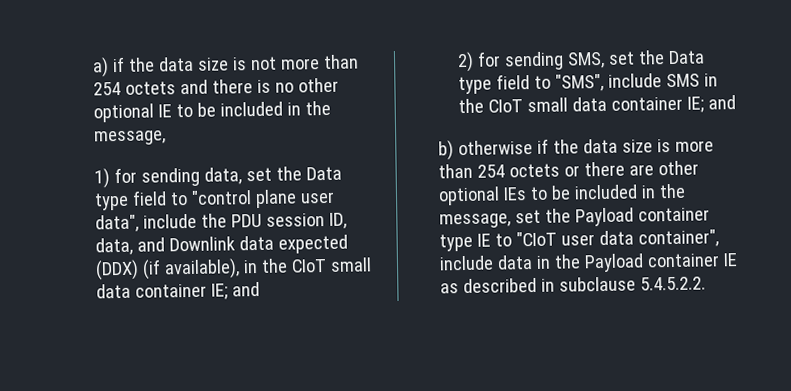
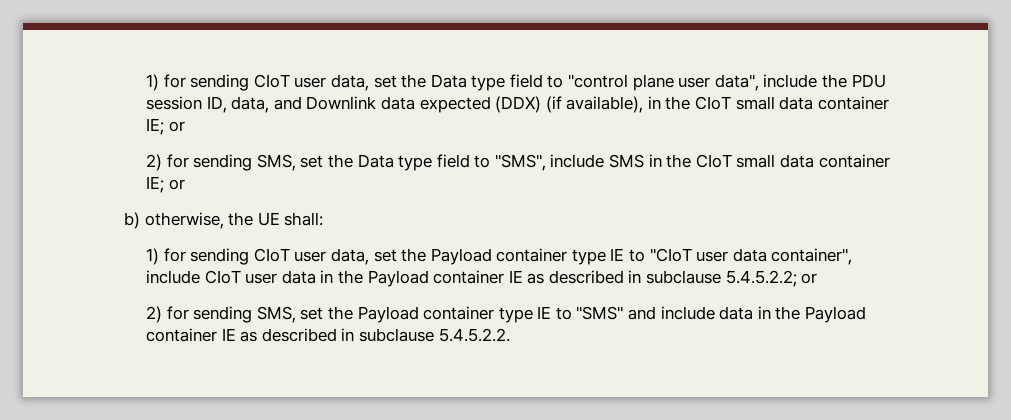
- a) if the data size is not more than 254 octets and there is no other optional IE to be included in the message,
- 1) for sending data, set the Data type field to "control plane user data", include the PDU session ID, data, and Downlink data expected (DDX) (if available), in the CIoT small data container IE; and
+ 1) for sending CIoT user data, set the Data type field to "control plane user data", include the PDU session ID, data, and Downlink data expected (DDX) (if available), in the CIoT small data container IE; or
- 2) for sending SMS, set the Data type field to "SMS", include SMS in the CIoT small data container IE; and
+ 2) for sending SMS, set the Data type field to "SMS", include SMS in the CIoT small data container IE; or
- b) otherwise if the data size is more than 254 octets or there are other optional IEs to be included in the message, set the Payload container type IE to "CIoT user data container", include data in the Payload container IE as described in subclause 5.4.5.2.2.
+ b) otherwise, the UE shall:
+ 1) for sending CIoT user data, set the Payload container type IE to "CIoT user data container", include CIoT user data in the Payload container IE as described in subclause 5.4.5.2.2; or
+ 2) for sending SMS, set the Payload container type IE to "SMS" and include data in the Payload container IE as described in subclause 5.4.5.2.2.

